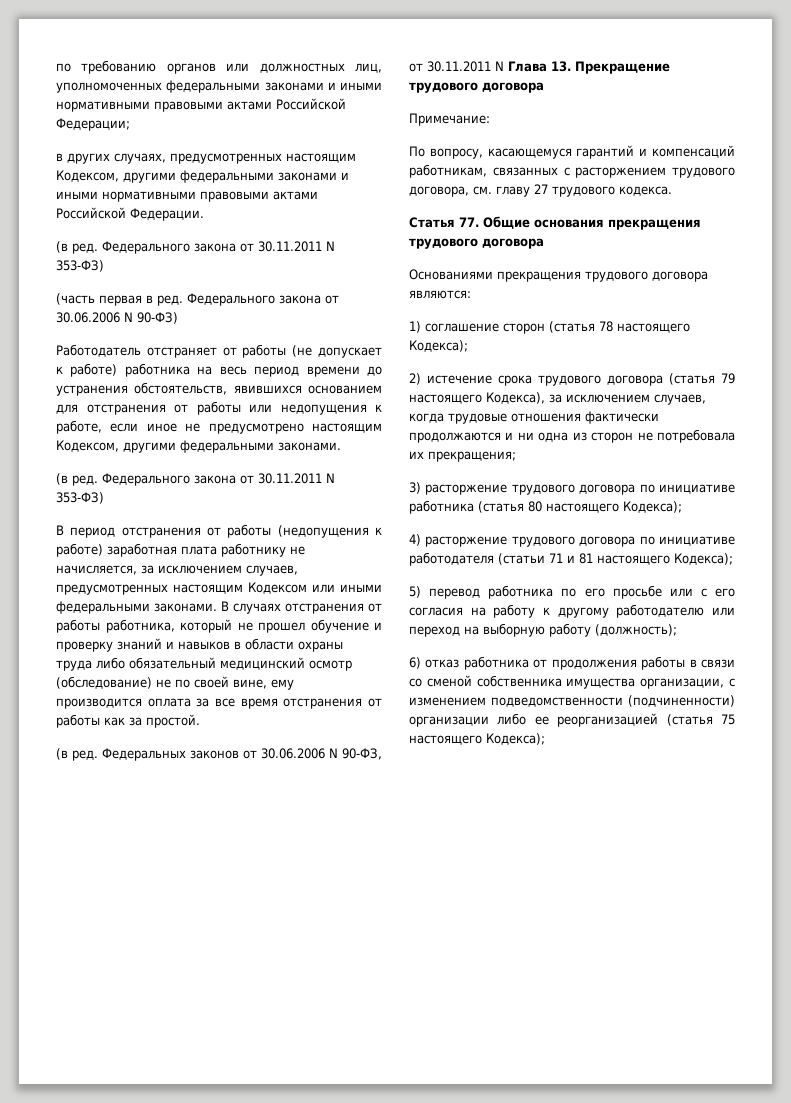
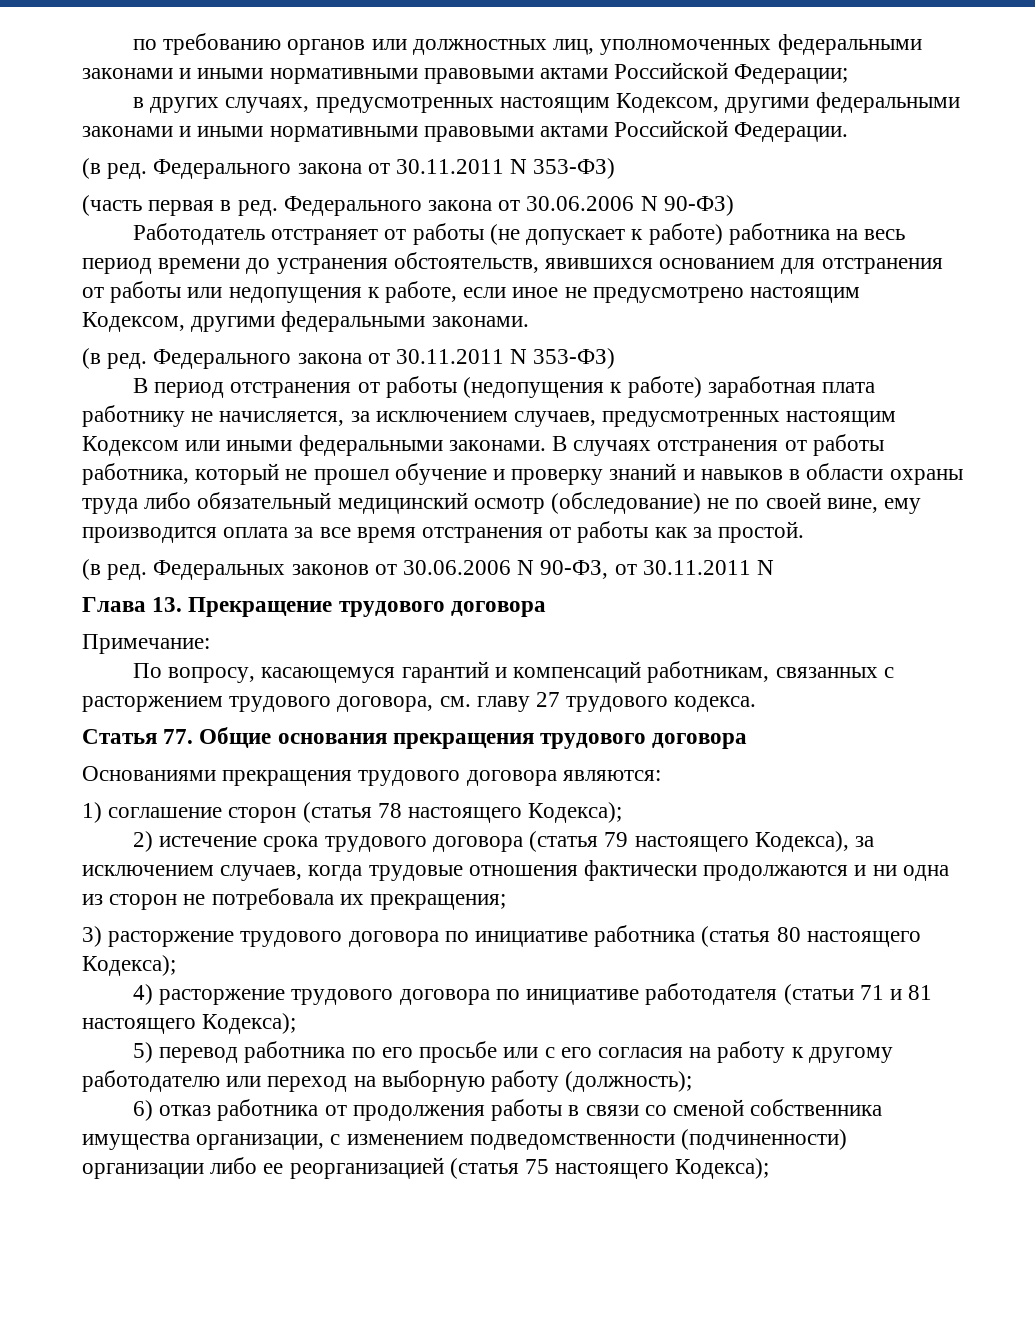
- Федеральных законов от 30.06.2006 N 90-ФЗ, от 30.11.2011 N Глава 13. Прекращение трудового договора
+ Федеральных законов от 30.06.2006 N 90-ФЗ, от 30.11.2011 N
+ Глава 13. Прекращение трудового договора

